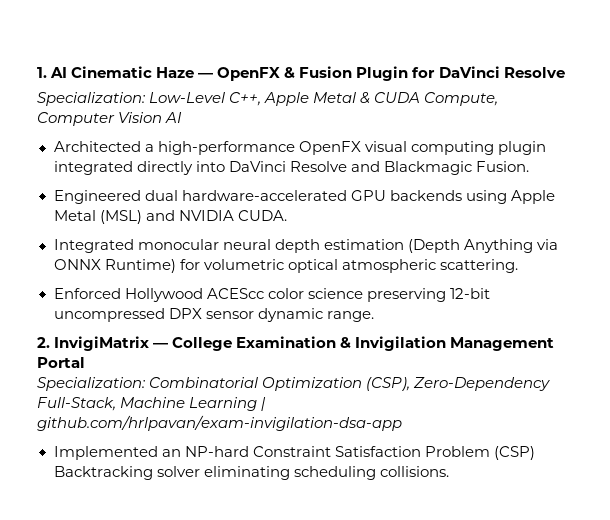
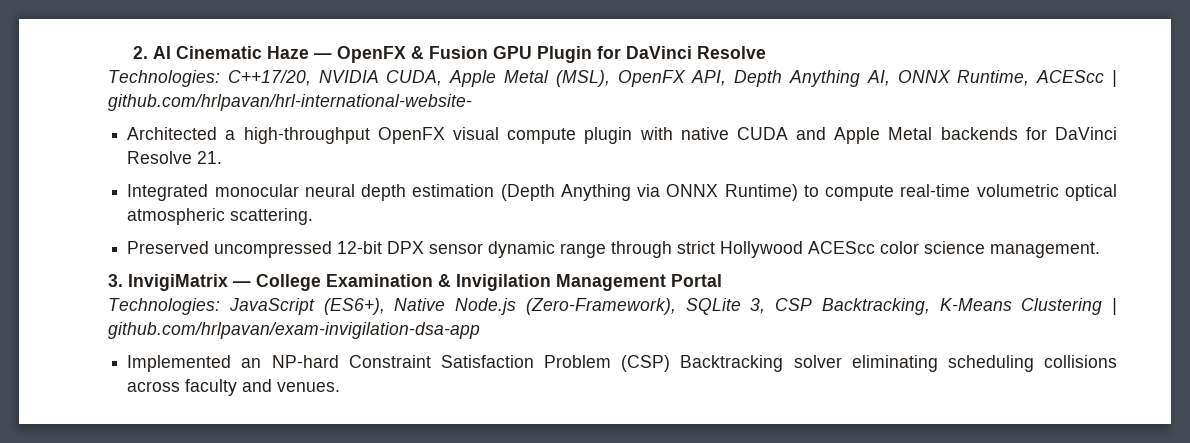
- 1. AI Cinematic Haze — OpenFX & Fusion Plugin for DaVinci Resolve
+ 2. AI Cinematic Haze — OpenFX & Fusion GPU Plugin for DaVinci Resolve
- Specialization: Low-Level C++, Apple Metal & CUDA Compute, Computer Vision AI
+ Technologies: C++17/20, NVIDIA CUDA, Apple Metal (MSL), OpenFX API, Depth Anything AI, ONNX Runtime, ACEScc | github.com/hrlpavan/hrl-international-website-
- Architected a high-performance OpenFX visual computing plugin integrated directly into DaVinci Resolve and Blackmagic Fusion.
- Engineered dual hardware-accelerated GPU backends using Apple Metal (MSL) and NVIDIA CUDA.
+ Architected a high-throughput OpenFX visual compute plugin with native CUDA and Apple Metal backends for DaVinci Resolve 21.
- Integrated monocular neural depth estimation (Depth Anything via ONNX Runtime) for volumetric optical atmospheric scattering.
+ Integrated monocular neural depth estimation (Depth Anything via ONNX Runtime) to compute real-time volumetric optical atmospheric scattering.
- Enforced Hollywood ACEScc color science preserving 12-bit uncompressed DPX sensor dynamic range.
- 2. InvigiMatrix — College Examination & Invigilation Management Portal
+ Preserved uncompressed 12-bit DPX sensor dynamic range through strict Hollywood ACEScc color science management.
+ 3. InvigiMatrix — College Examination & Invigilation Management Portal
- Specialization: Combinatorial Optimization (CSP), Zero-Dependency Full-Stack, Machine Learning | github.com/hrlpavan/exam-invigilation-dsa-app
+ Technologies: JavaScript (ES6+), Native Node.js (Zero-Framework), SQLite 3, CSP Backtracking, K-Means Clustering | github.com/hrlpavan/exam-invigilation-dsa-app
- Implemented an NP-hard Constraint Satisfaction Problem (CSP) Backtracking solver eliminating scheduling collisions.
+ Implemented an NP-hard Constraint Satisfaction Problem (CSP) Backtracking solver eliminating scheduling collisions across faculty and venues.

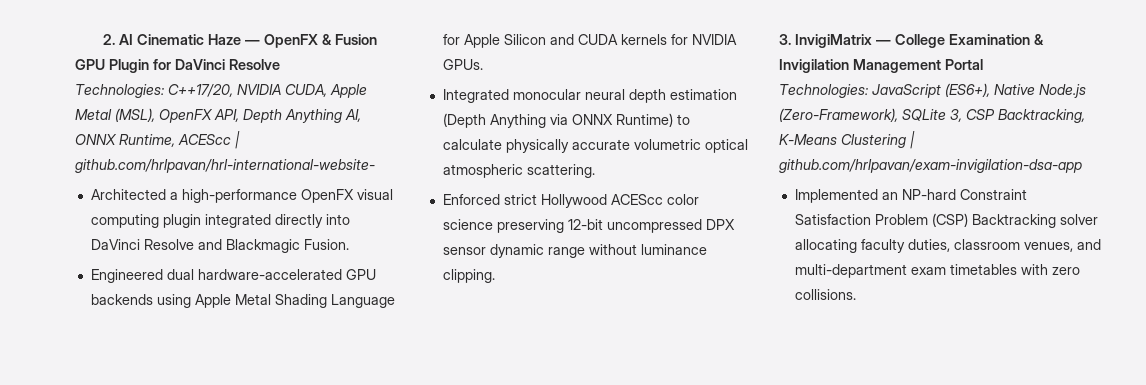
- Architected a high-throughput OpenFX visual compute plugin with native CUDA and Apple Metal backends for DaVinci Resolve 21.
+ Architected a high-performance OpenFX visual computing plugin integrated directly into DaVinci Resolve and Blackmagic Fusion.
+ Engineered dual hardware-accelerated GPU backends using Apple Metal Shading Language for Apple Silicon and CUDA kernels for NVIDIA GPUs.
- Integrated monocular neural depth estimation (Depth Anything via ONNX Runtime) to compute real-time volumetric optical atmospheric scattering.
+ Integrated monocular neural depth estimation (Depth Anything via ONNX Runtime) to calculate physically accurate volumetric optical atmospheric scattering.
- Preserved uncompressed 12-bit DPX sensor dynamic range through strict Hollywood ACEScc color science management.
+ Enforced strict Hollywood ACEScc color science preserving 12-bit uncompressed DPX sensor dynamic range without luminance clipping.
- Implemented an NP-hard Constraint Satisfaction Problem (CSP) Backtracking solver eliminating scheduling collisions across faculty and venues.
+ Implemented an NP-hard Constraint Satisfaction Problem (CSP) Backtracking solver allocating faculty duties, classroom venues, and multi-department exam timetables with zero collisions.

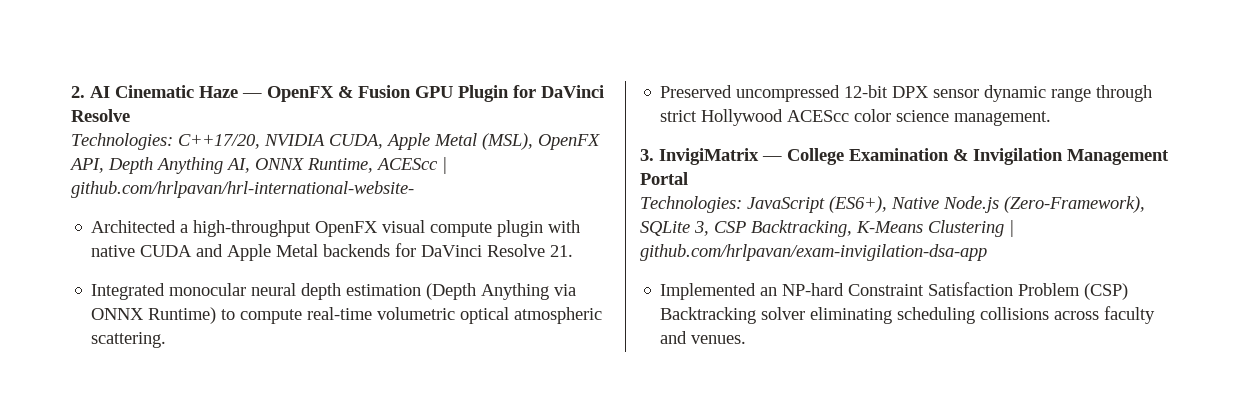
- Architected a high-performance OpenFX visual computing plugin integrated directly into DaVinci Resolve and Blackmagic Fusion.
- Engineered dual hardware-accelerated GPU backends using Apple Metal Shading Language for Apple Silicon and CUDA kernels for NVIDIA GPUs.
+ Architected a high-throughput OpenFX visual compute plugin with native CUDA and Apple Metal backends for DaVinci Resolve 21.
- Integrated monocular neural depth estimation (Depth Anything via ONNX Runtime) to calculate physically accurate volumetric optical atmospheric scattering.
+ Integrated monocular neural depth estimation (Depth Anything via ONNX Runtime) to compute real-time volumetric optical atmospheric scattering.
- Enforced strict Hollywood ACEScc color science preserving 12-bit uncompressed DPX sensor dynamic range without luminance clipping.
+ Preserved uncompressed 12-bit DPX sensor dynamic range through strict Hollywood ACEScc color science management.
- Implemented an NP-hard Constraint Satisfaction Problem (CSP) Backtracking solver allocating faculty duties, classroom venues, and multi-department exam timetables with zero collisions.
+ Implemented an NP-hard Constraint Satisfaction Problem (CSP) Backtracking solver eliminating scheduling collisions across faculty and venues.

